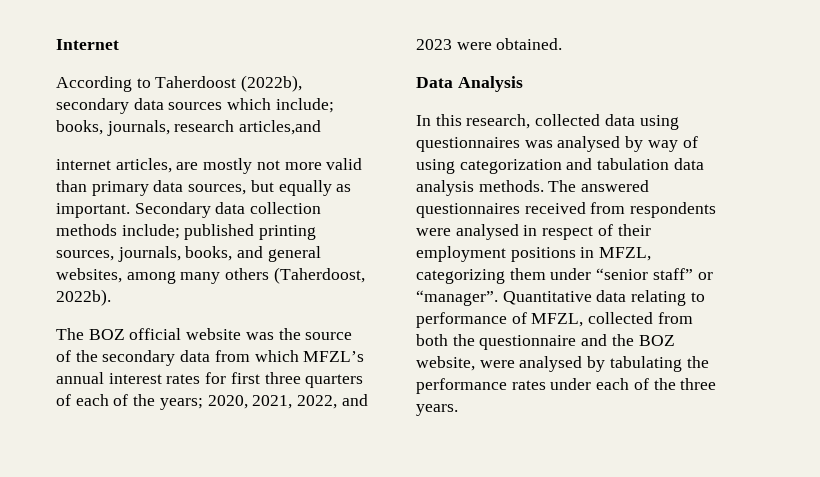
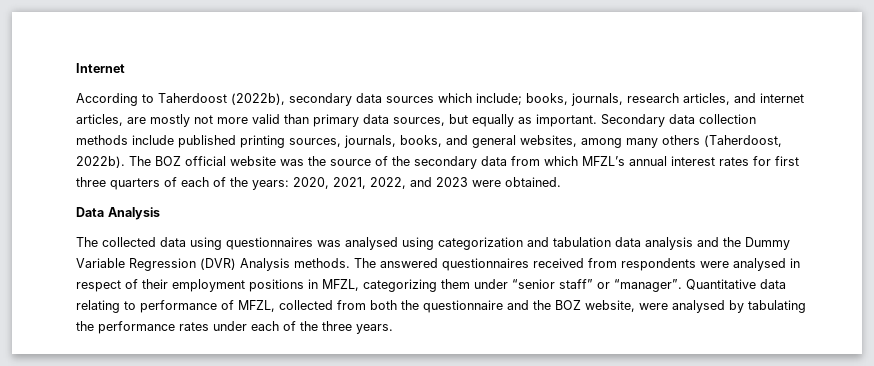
- According to Taherdoost (2022b), secondary data sources which include; books, journals, research articles,and
- internet articles, are mostly not more valid than primary data sources, but equally as important.
+ According to Taherdoost (2022b), secondary data sources which include; books, journals, research articles, and internet articles, are mostly not more valid than primary data sources, but equally as important.
- Secondary data collection methods include; published printing sources, journals, books, and general websites, among many others (Taherdoost, 2022b).
- The BOZ official website was the source of the secondary data from which MFZL’s annual interest rates for first three quarters of each of the years; 2020, 2021, 2022, and 2023 were obtained.
+ Secondary data collection methods include published printing sources, journals, books, and general websites, among many others (Taherdoost, 2022b). The BOZ official website was the source of the secondary data from which MFZL’s annual interest rates for first three quarters of each of the years: 2020, 2021, 2022, and 2023 were obtained.
- In this research, collected data using questionnaires was analysed by way of using categorization and tabulation data analysis methods.
+ The collected data using questionnaires was analysed using categorization and tabulation data analysis and the Dummy Variable Regression (DVR) Analysis methods.

